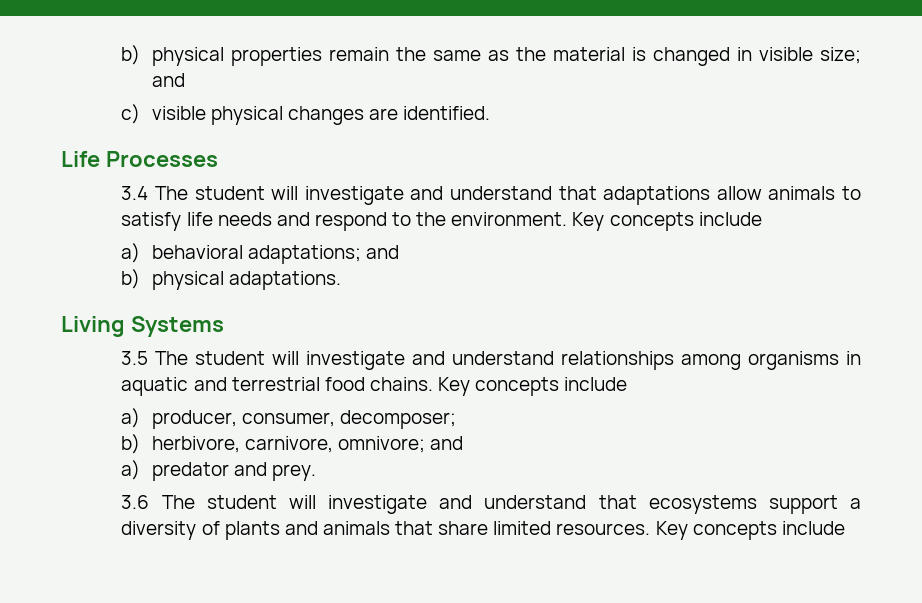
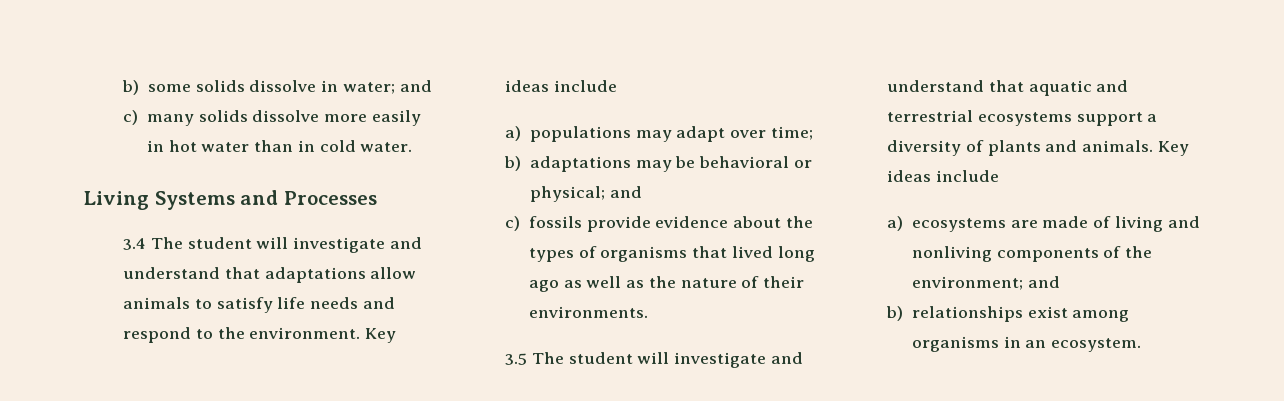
- b) physical properties remain the same as the material is changed in visible size; and
- c) visible physical changes are identified.
- Life Processes
+ b) some solids dissolve in water; and
+ c) many solids dissolve more easily in hot water than in cold water.
+ Living Systems and Processes
- 3.4 The student will investigate and understand that adaptations allow animals to satisfy life needs and respond to the environment. Key concepts include
- a) behavioral adaptations; and
- b) physical adaptations.
- Living Systems
+ 3.4 The student will investigate and understand that adaptations allow animals to satisfy life needs and respond to the environment. Key ideas include
+ a) populations may adapt over time;
+ b) adaptations may be behavioral or physical; and
+ c) fossils provide evidence about the types of organisms that lived long ago as well as the nature of their environments.
- 3.5 The student will investigate and understand relationships among organisms in aquatic and terrestrial food chains. Key concepts include
- a) producer, consumer, decomposer;
- b) herbivore, carnivore, omnivore; and
- a) predator and prey.
- 3.6 The student will investigate and understand that ecosystems support a diversity of plants and animals that share limited resources. Key concepts include
+ 3.5 The student will investigate and understand that aquatic and terrestrial ecosystems support a diversity of plants and animals. Key ideas include
+ a) ecosystems are made of living and nonliving components of the environment; and
+ b) relationships exist among organisms in an ecosystem.

